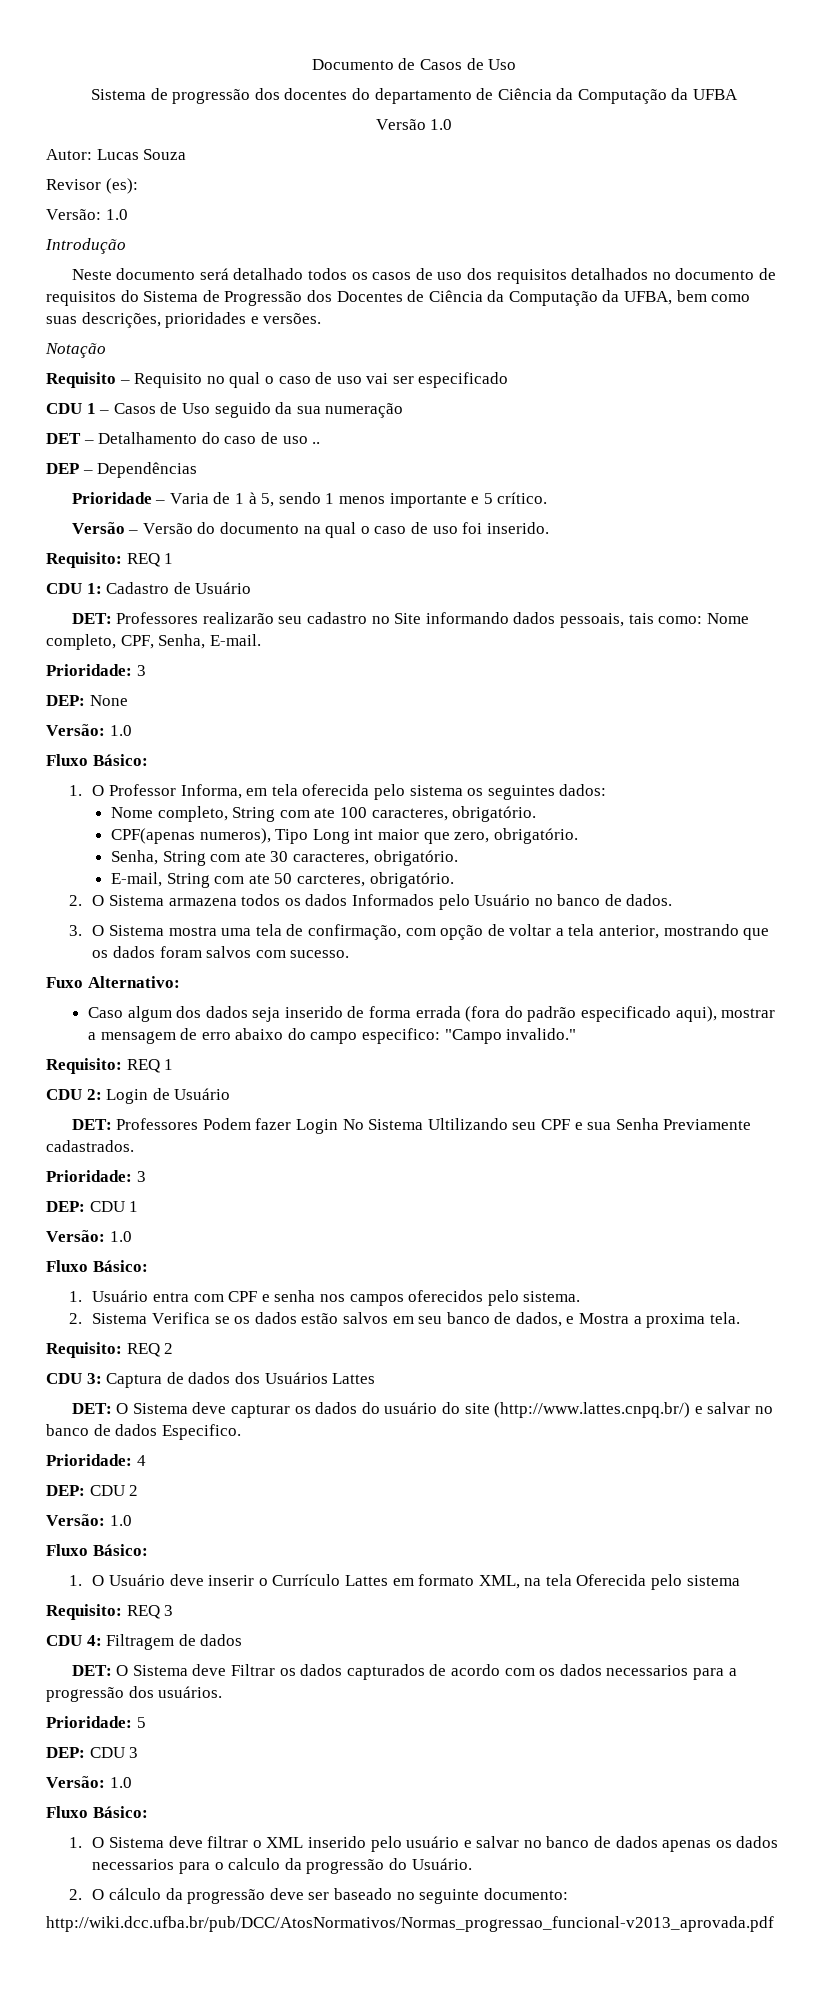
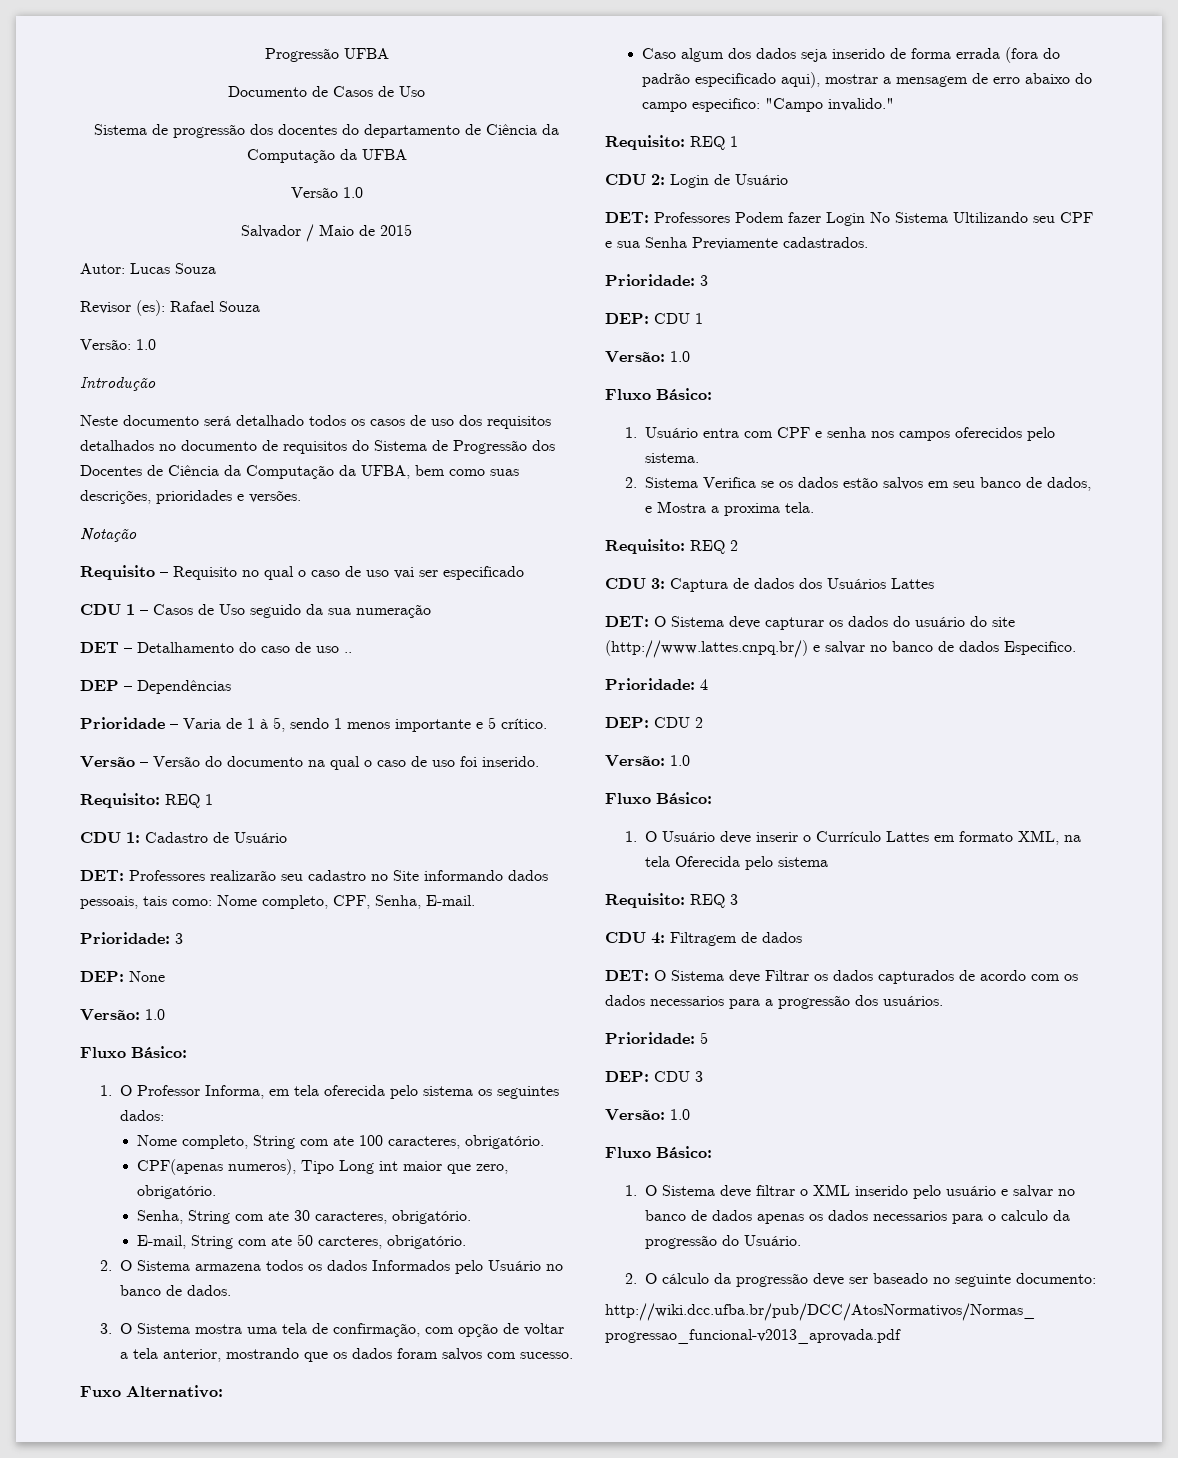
+ Progressão UFBA
+ Salvador / Maio de 2015
- Revisor (es):
+ Revisor (es): Rafael Souza

